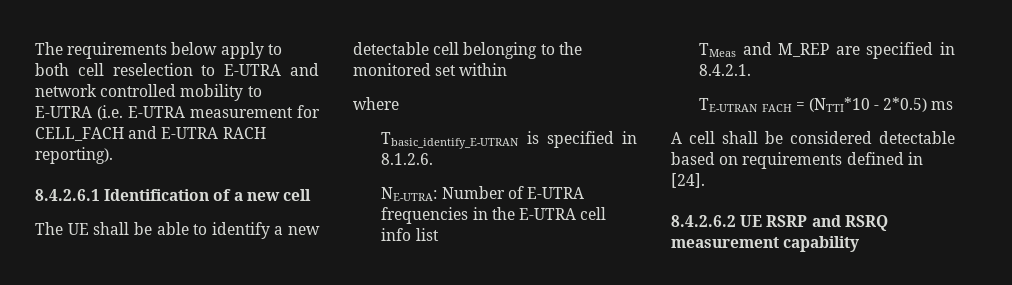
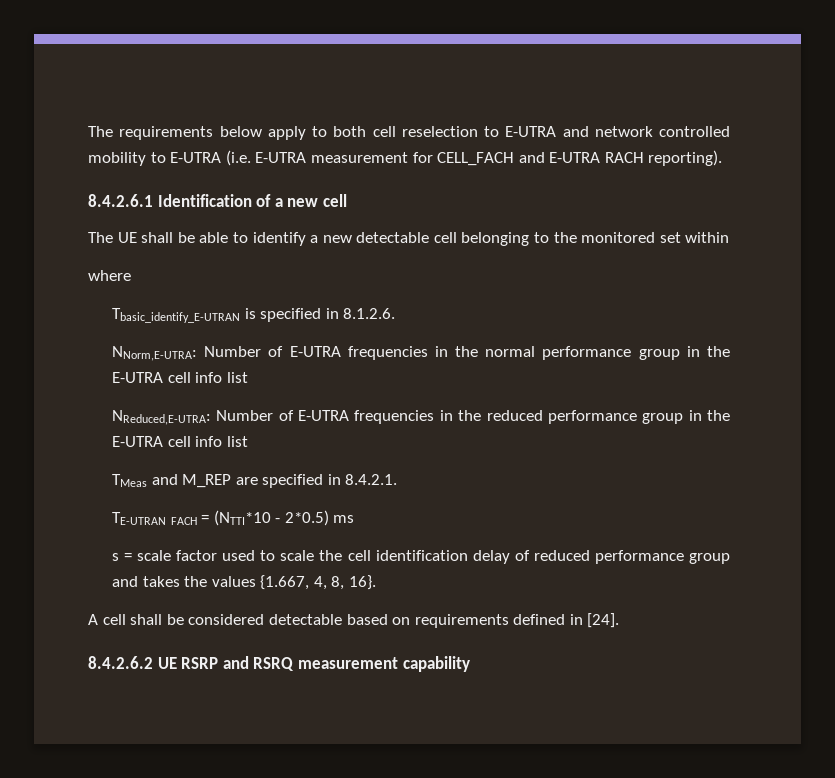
- NE-UTRA: Number of E-UTRA frequencies in the E-UTRA cell info list
+ NNorm,E-UTRA: Number of E-UTRA frequencies in the normal performance group in the E-UTRA cell info list
+ NReduced,E-UTRA: Number of E-UTRA frequencies in the reduced performance group in the E-UTRA cell info list
+ s = scale factor used to scale the cell identification delay of reduced performance group and takes the values {1.667, 4, 8, 16}.

